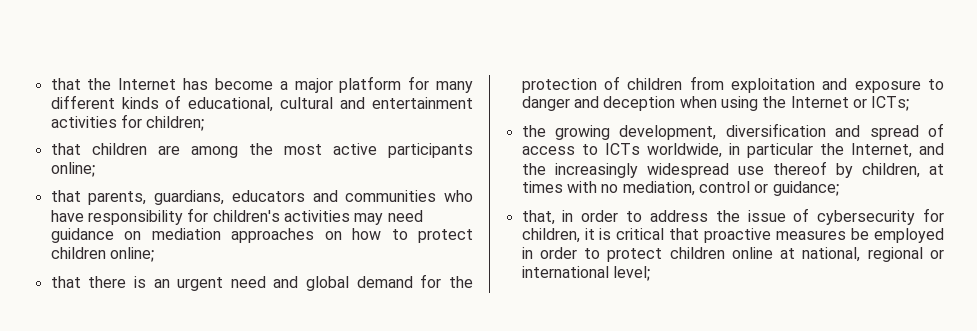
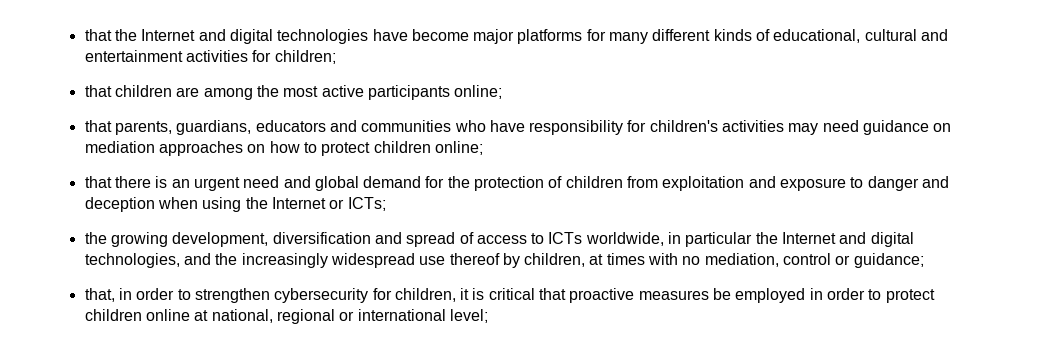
- that the Internet has become a major platform for many different kinds of educational, cultural and entertainment activities for children;
+ that the Internet and digital technologies have become major platforms for many different kinds of educational, cultural and entertainment activities for children;
- the growing development, diversification and spread of access to ICTs worldwide, in particular the Internet, and the increasingly widespread use thereof by children, at times with no mediation, control or guidance;
+ the growing development, diversification and spread of access to ICTs worldwide, in particular the Internet and digital technologies, and the increasingly widespread use thereof by children, at times with no mediation, control or guidance;
- that, in order to address the issue of cybersecurity for children, it is critical that proactive measures be employed in order to protect children online at national, regional or international level;
+ that, in order to strengthen cybersecurity for children, it is critical that proactive measures be employed in order to protect children online at national, regional or international level;

